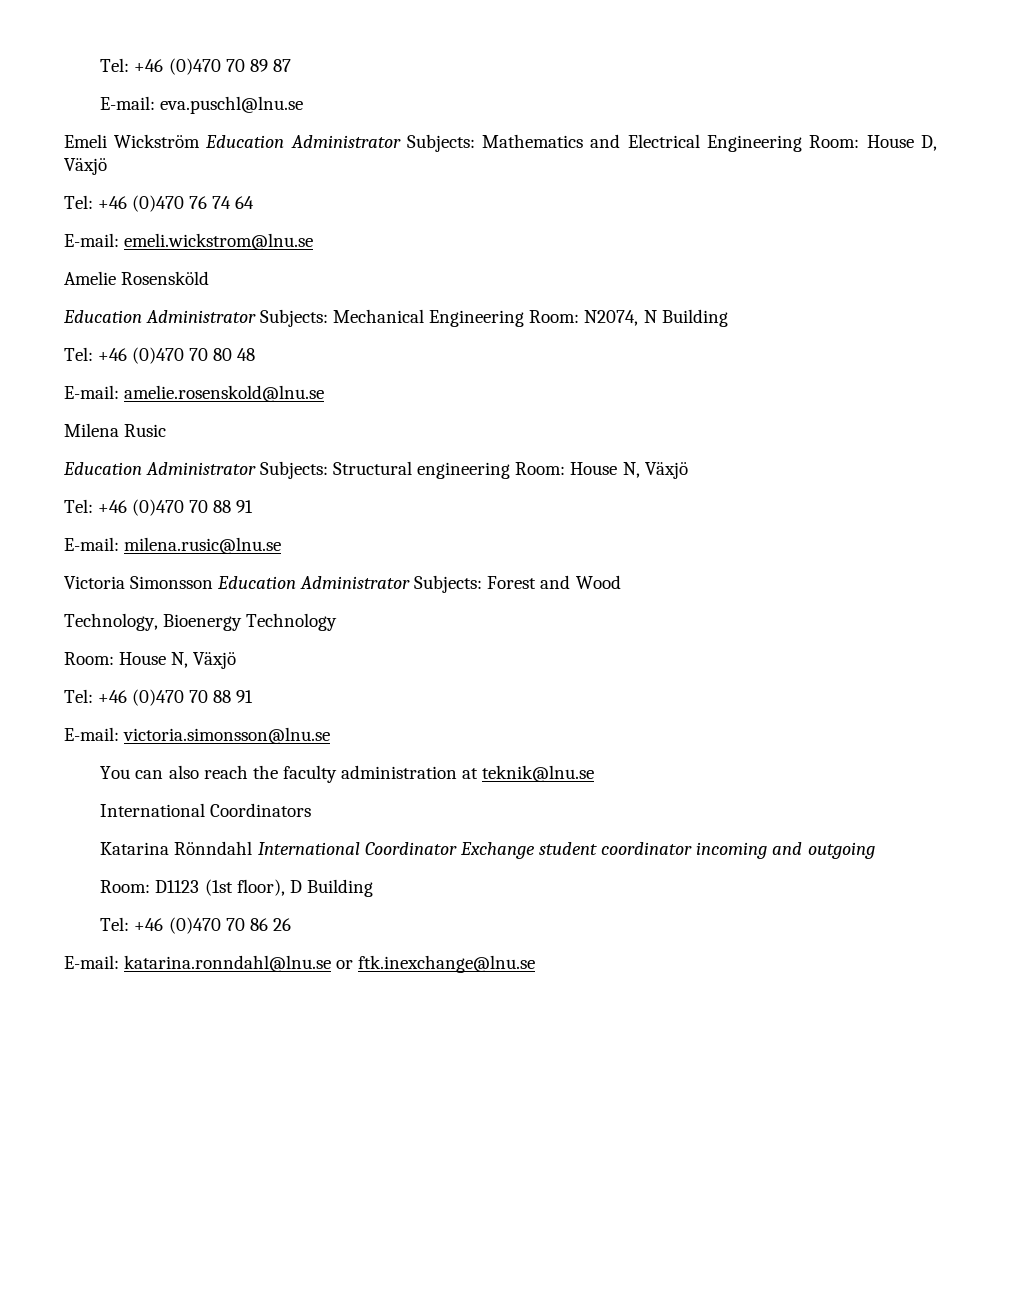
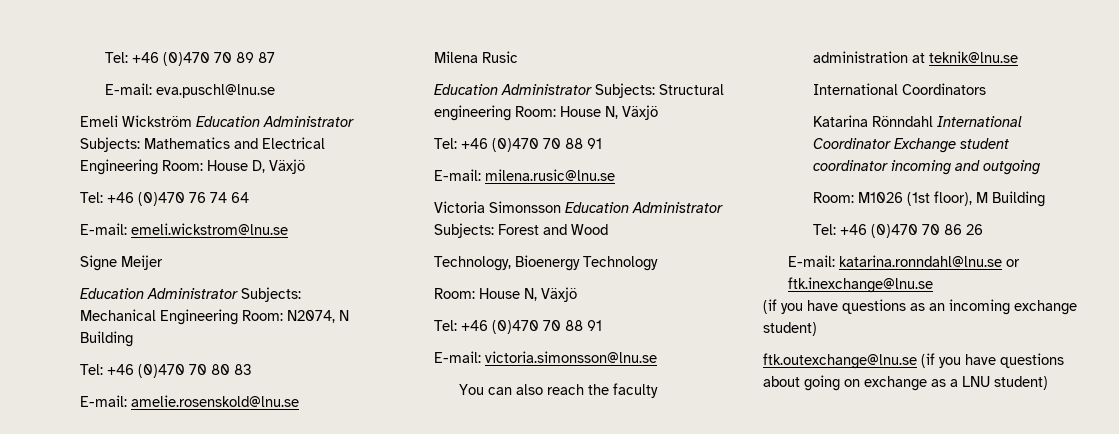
- Amelie Rosensköld
+ Signe Meijer
- Tel: +46 (0)470 70 80 48
+ Tel: +46 (0)470 70 80 83
- Room: D1123 (1st floor), D Building
+ Room: M1026 (1st floor), M Building
+ (if you have questions as an incoming exchange student)
+ ftk.outexchange@lnu.se (if you have questions about going on exchange as a LNU student)

